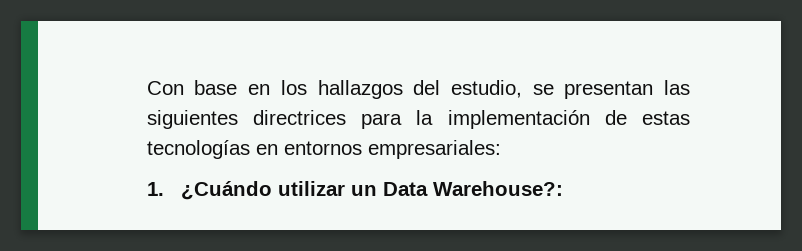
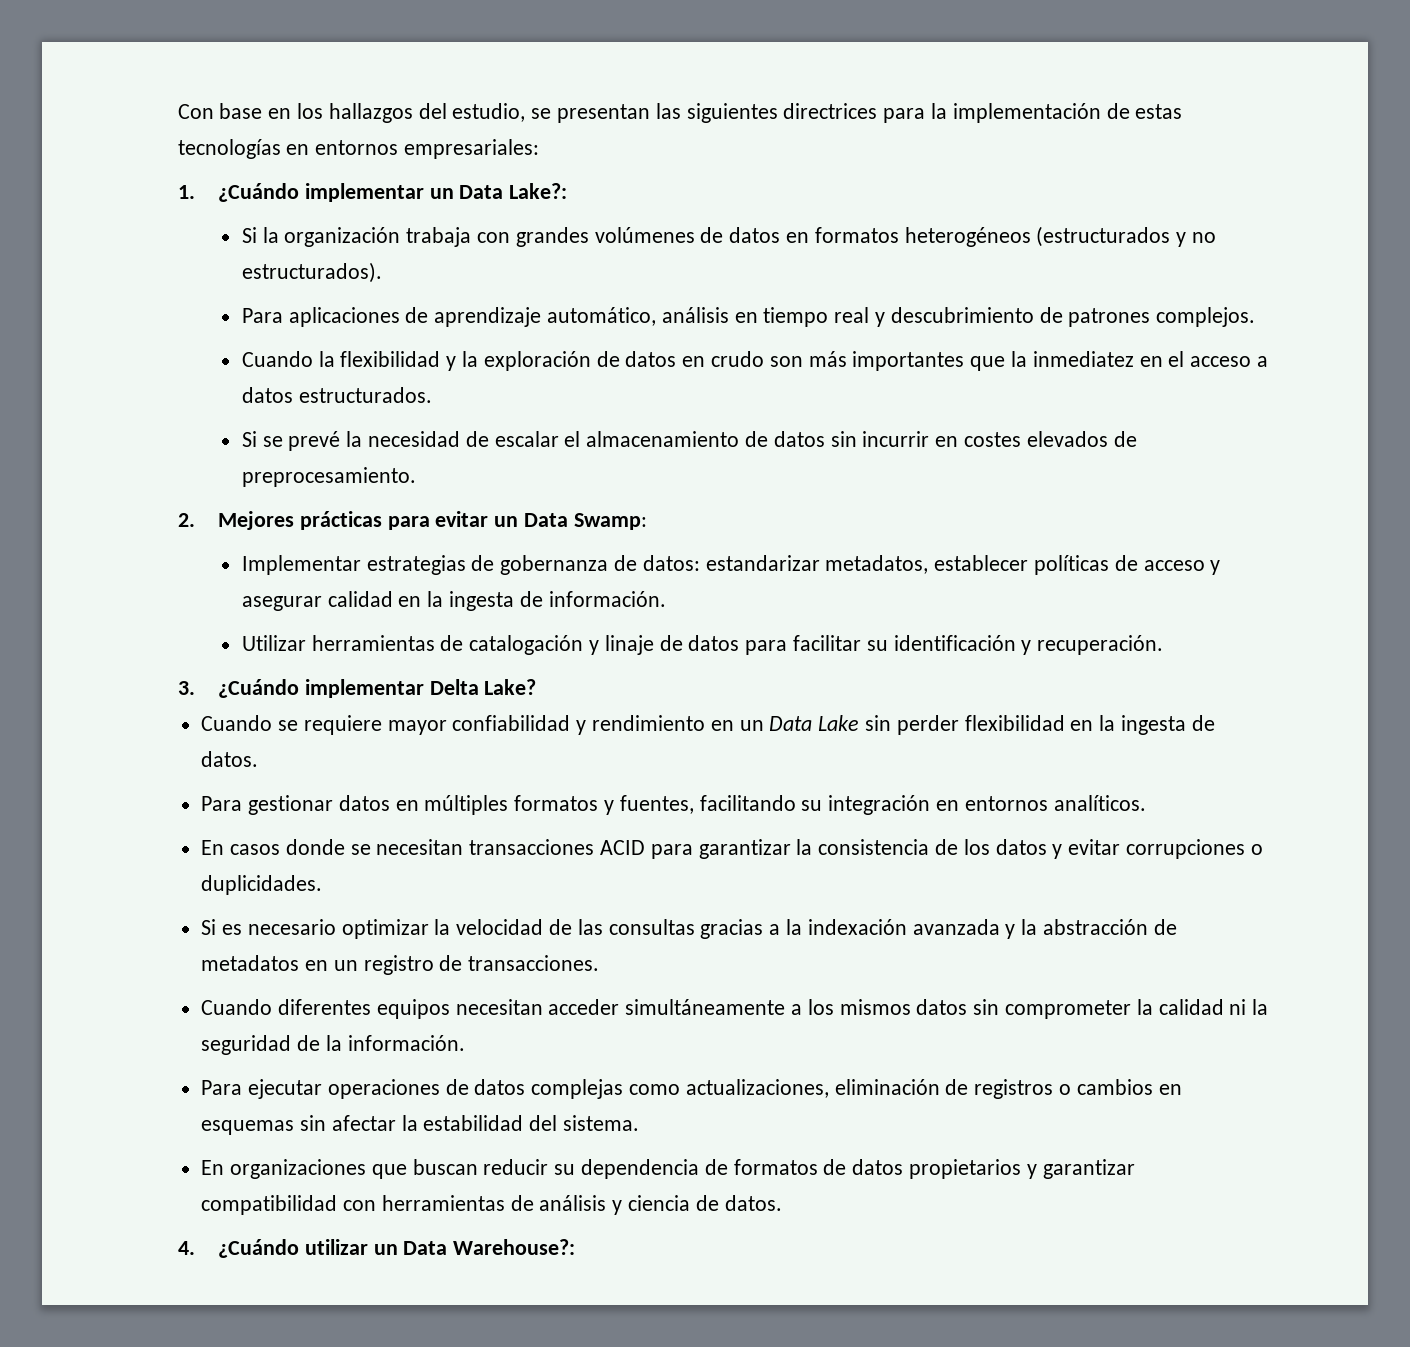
- 1. ¿Cuándo utilizar un Data Warehouse?:
+ 1. ¿Cuándo implementar un Data Lake?:
+ Si la organización trabaja con grandes volúmenes de datos en formatos heterogéneos (estructurados y no estructurados).
+ Para aplicaciones de aprendizaje automático, análisis en tiempo real y descubrimiento de patrones complejos.
+ Cuando la flexibilidad y la exploración de datos en crudo son más importantes que la inmediatez en el acceso a datos estructurados.
+ Si se prevé la necesidad de escalar el almacenamiento de datos sin incurrir en costes elevados de preprocesamiento.
+ 2. Mejores prácticas para evitar un Data Swamp:
+ Implementar estrategias de gobernanza de datos: estandarizar metadatos, establecer políticas de acceso y asegurar calidad en la ingesta de información.
+ Utilizar herramientas de catalogación y linaje de datos para facilitar su identificación y recuperación.
+ 3. ¿Cuándo implementar Delta Lake?
+ Cuando se requiere mayor confiabilidad y rendimiento en un Data Lake sin perder flexibilidad en la ingesta de datos.
+ Para gestionar datos en múltiples formatos y fuentes, facilitando su integración en entornos analíticos.
+ En casos donde se necesitan transacciones ACID para garantizar la consistencia de los datos y evitar corrupciones o duplicidades.
+ Si es necesario optimizar la velocidad de las consultas gracias a la indexación avanzada y la abstracción de metadatos en un registro de transacciones.
+ Cuando diferentes equipos necesitan acceder simultáneamente a los mismos datos sin comprometer la calidad ni la seguridad de la información.
+ Para ejecutar operaciones de datos complejas como actualizaciones, eliminación de registros o cambios en esquemas sin afectar la estabilidad del sistema.
+ En organizaciones que buscan reducir su dependencia de formatos de datos propietarios y garantizar compatibilidad con herramientas de análisis y ciencia de datos.
+ 4. ¿Cuándo utilizar un Data Warehouse?:

